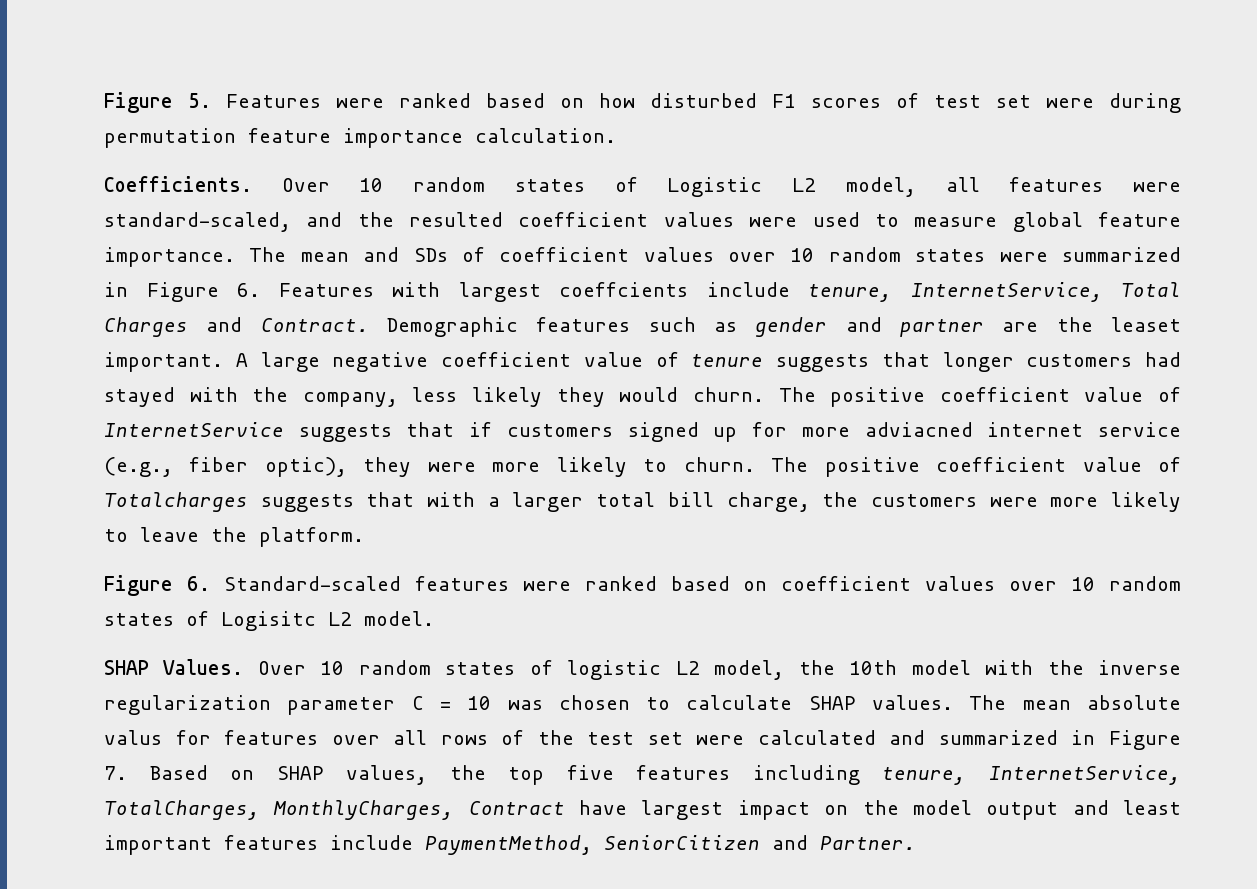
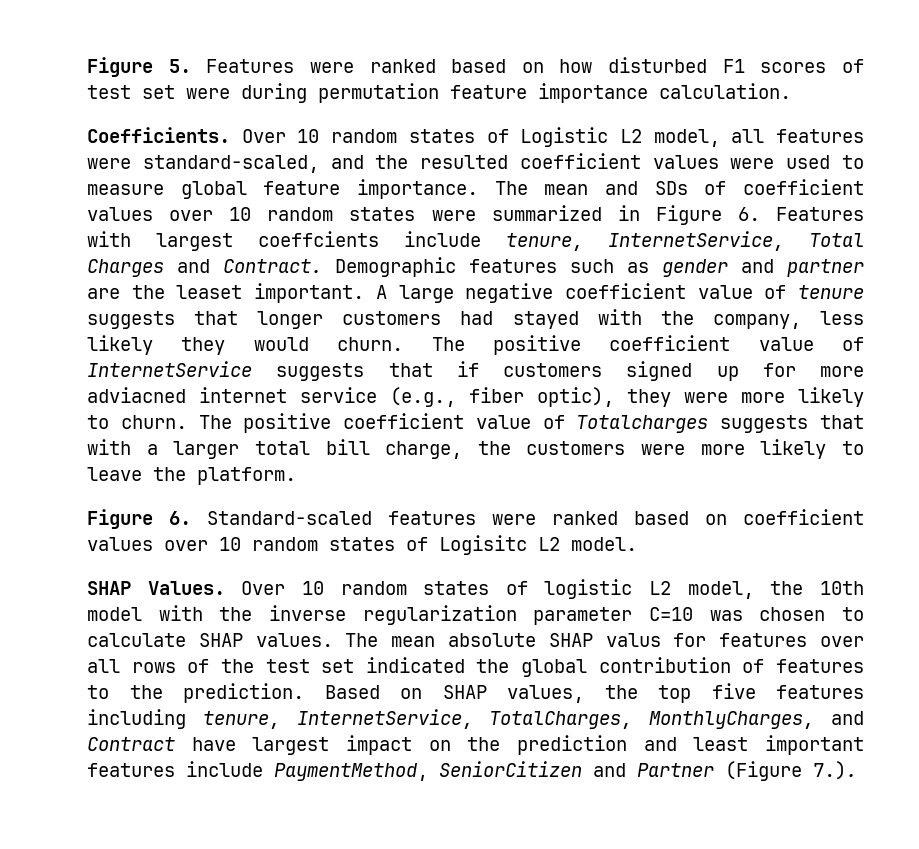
- Over 10 random states of logistic L2 model, the 10th model with the inverse regularization parameter C = 10 was chosen to calculate SHAP values.
+ Over 10 random states of logistic L2 model, the 10th model with the inverse regularization parameter C=10 was chosen to calculate SHAP values.
- The mean absolute valus for features over all rows of the test set were calculated and summarized in Figure 7. Based on SHAP values, the top five features including tenure, InternetService, TotalCharges, MonthlyCharges, Contract have largest impact on the model output and least important features include PaymentMethod, SeniorCitizen and Partner.
+ The mean absolute SHAP valus for features over all rows of the test set indicated the global contribution of features to the prediction. Based on SHAP values, the top five features including tenure, InternetService, TotalCharges, MonthlyCharges, and Contract have largest impact on the prediction and least important features include PaymentMethod, SeniorCitizen and Partner (Figure 7.).

